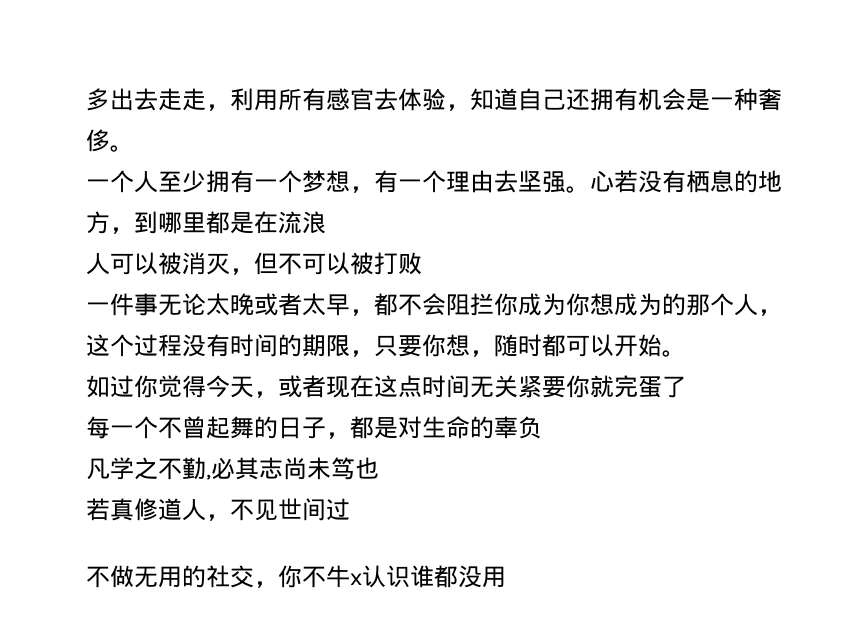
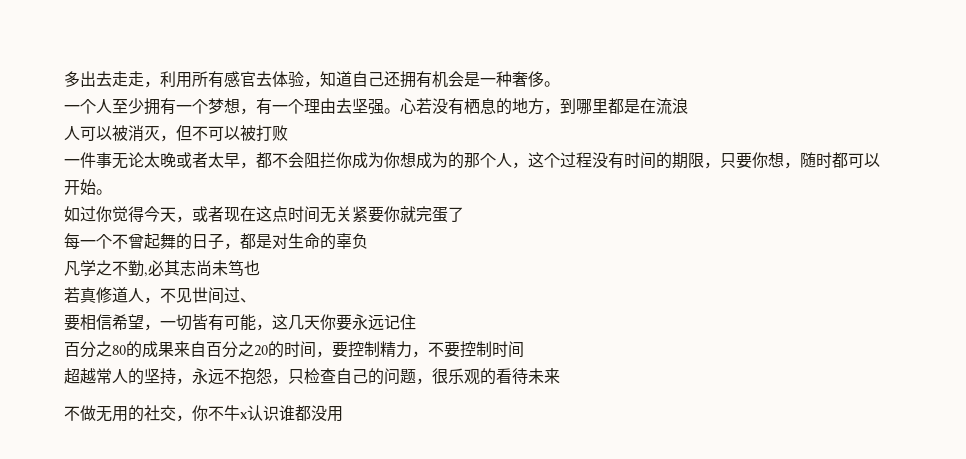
- 若真修道人，不见世间过
+ 若真修道人，不见世间过、
+ 要相信希望，一切皆有可能，这几天你要永远记住
+ 百分之80的成果来自百分之20的时间，要控制精力，不要控制时间
+ 超越常人的坚持，永远不抱怨，只检查自己的问题，很乐观的看待未来

